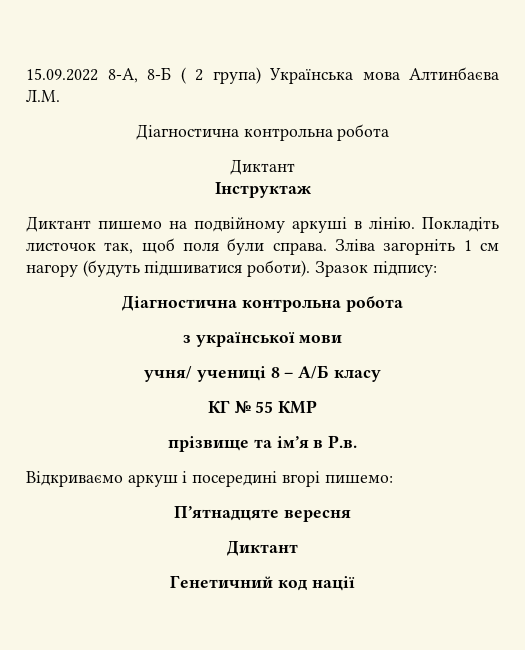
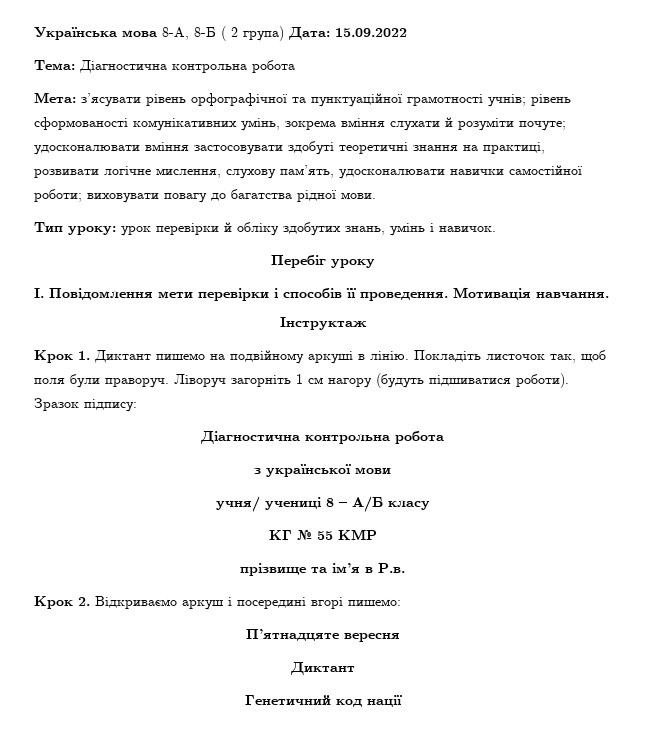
- 15.09.2022 8-А, 8-Б ( 2 група) Українська мова Алтинбаєва Л.М.
- Діагностична контрольна робота
- Диктант
+ Українська мова 8-А, 8-Б ( 2 група) Дата: 15.09.2022
+ Тема: Діагностична контрольна робота
+ Мета: з’ясувати рівень орфографічної та пунктуаційної грамотності учнів; рівень сформованості комунікативних умінь, зокрема вміння слухати й розуміти почуте; удосконалювати вміння застосовувати здобуті теоретичні знання на практиці, розвивати логічне мислення, слухову пам’ять, удосконалювати навички самостійної роботи; виховувати повагу до багатства рідної мови.
+ Тип уроку: урок перевірки й обліку здобутих знань, умінь і навичок.
+ Перебіг уроку
+ І. Повідомлення мети перевірки і способів її проведення. Мотивація навчання.
- Диктант пишемо на подвійному аркуші в лінію.
+ Крок 1. Диктант пишемо на подвійному аркуші в лінію.
- Покладіть листочок так, щоб поля були справа. Зліва загорніть 1 см нагору (будуть підшиватися роботи).
+ Покладіть листочок так, щоб поля були праворуч. Ліворуч загорніть 1 см нагору (будуть підшиватися роботи).
- Відкриваємо аркуш і посередині вгорі пишемо:
+ Крок 2. Відкриваємо аркуш і посередині вгорі пишемо:

